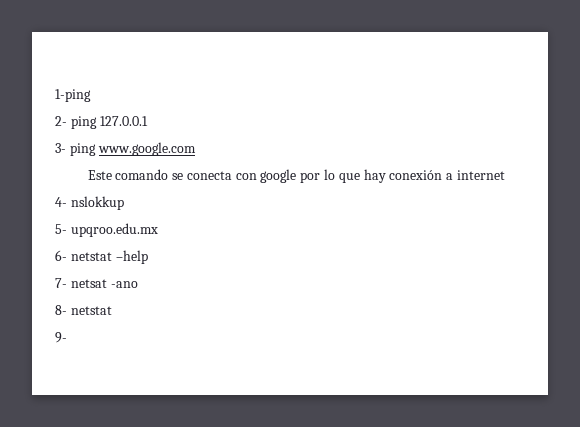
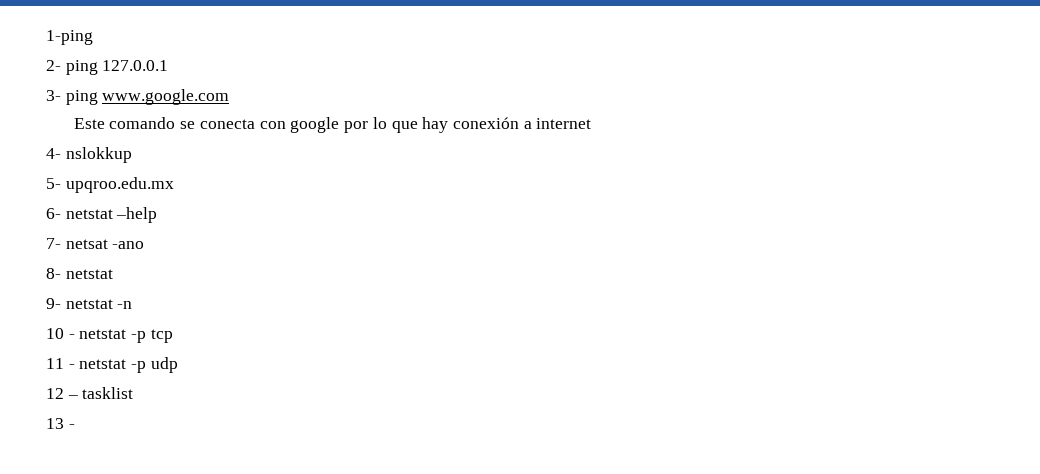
- 9-
+ 9- netstat -n
+ 10 - netstat -p tcp
+ 11 - netstat -p udp
+ 12 – tasklist
+ 13 -

